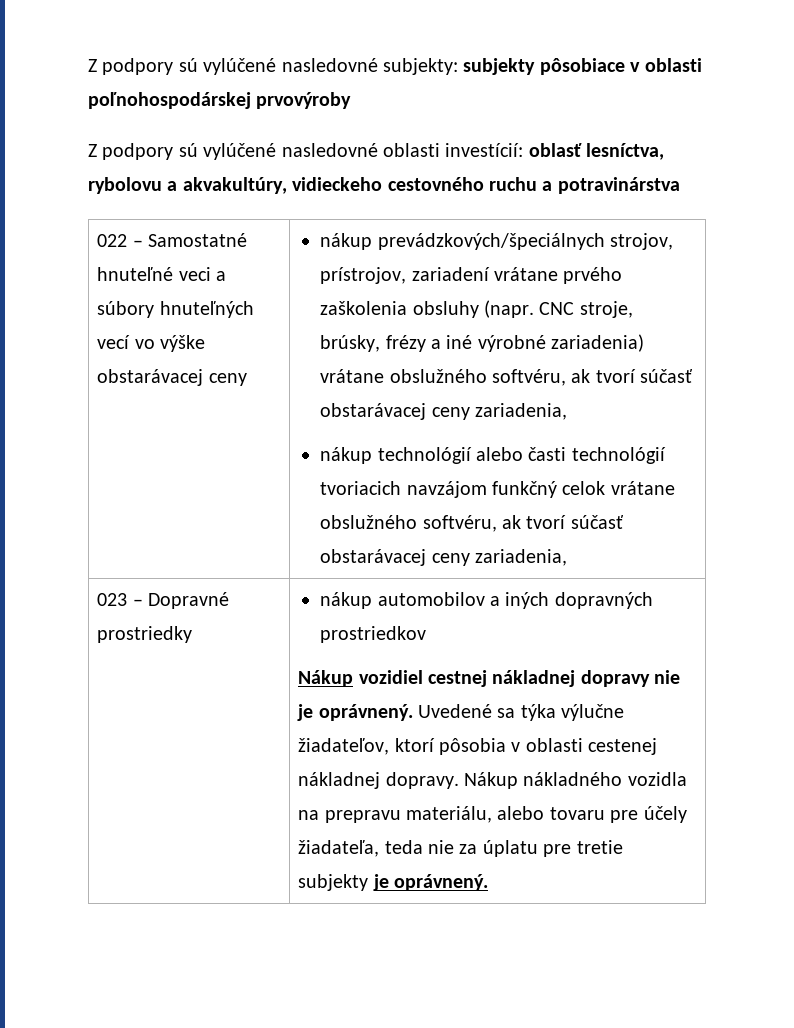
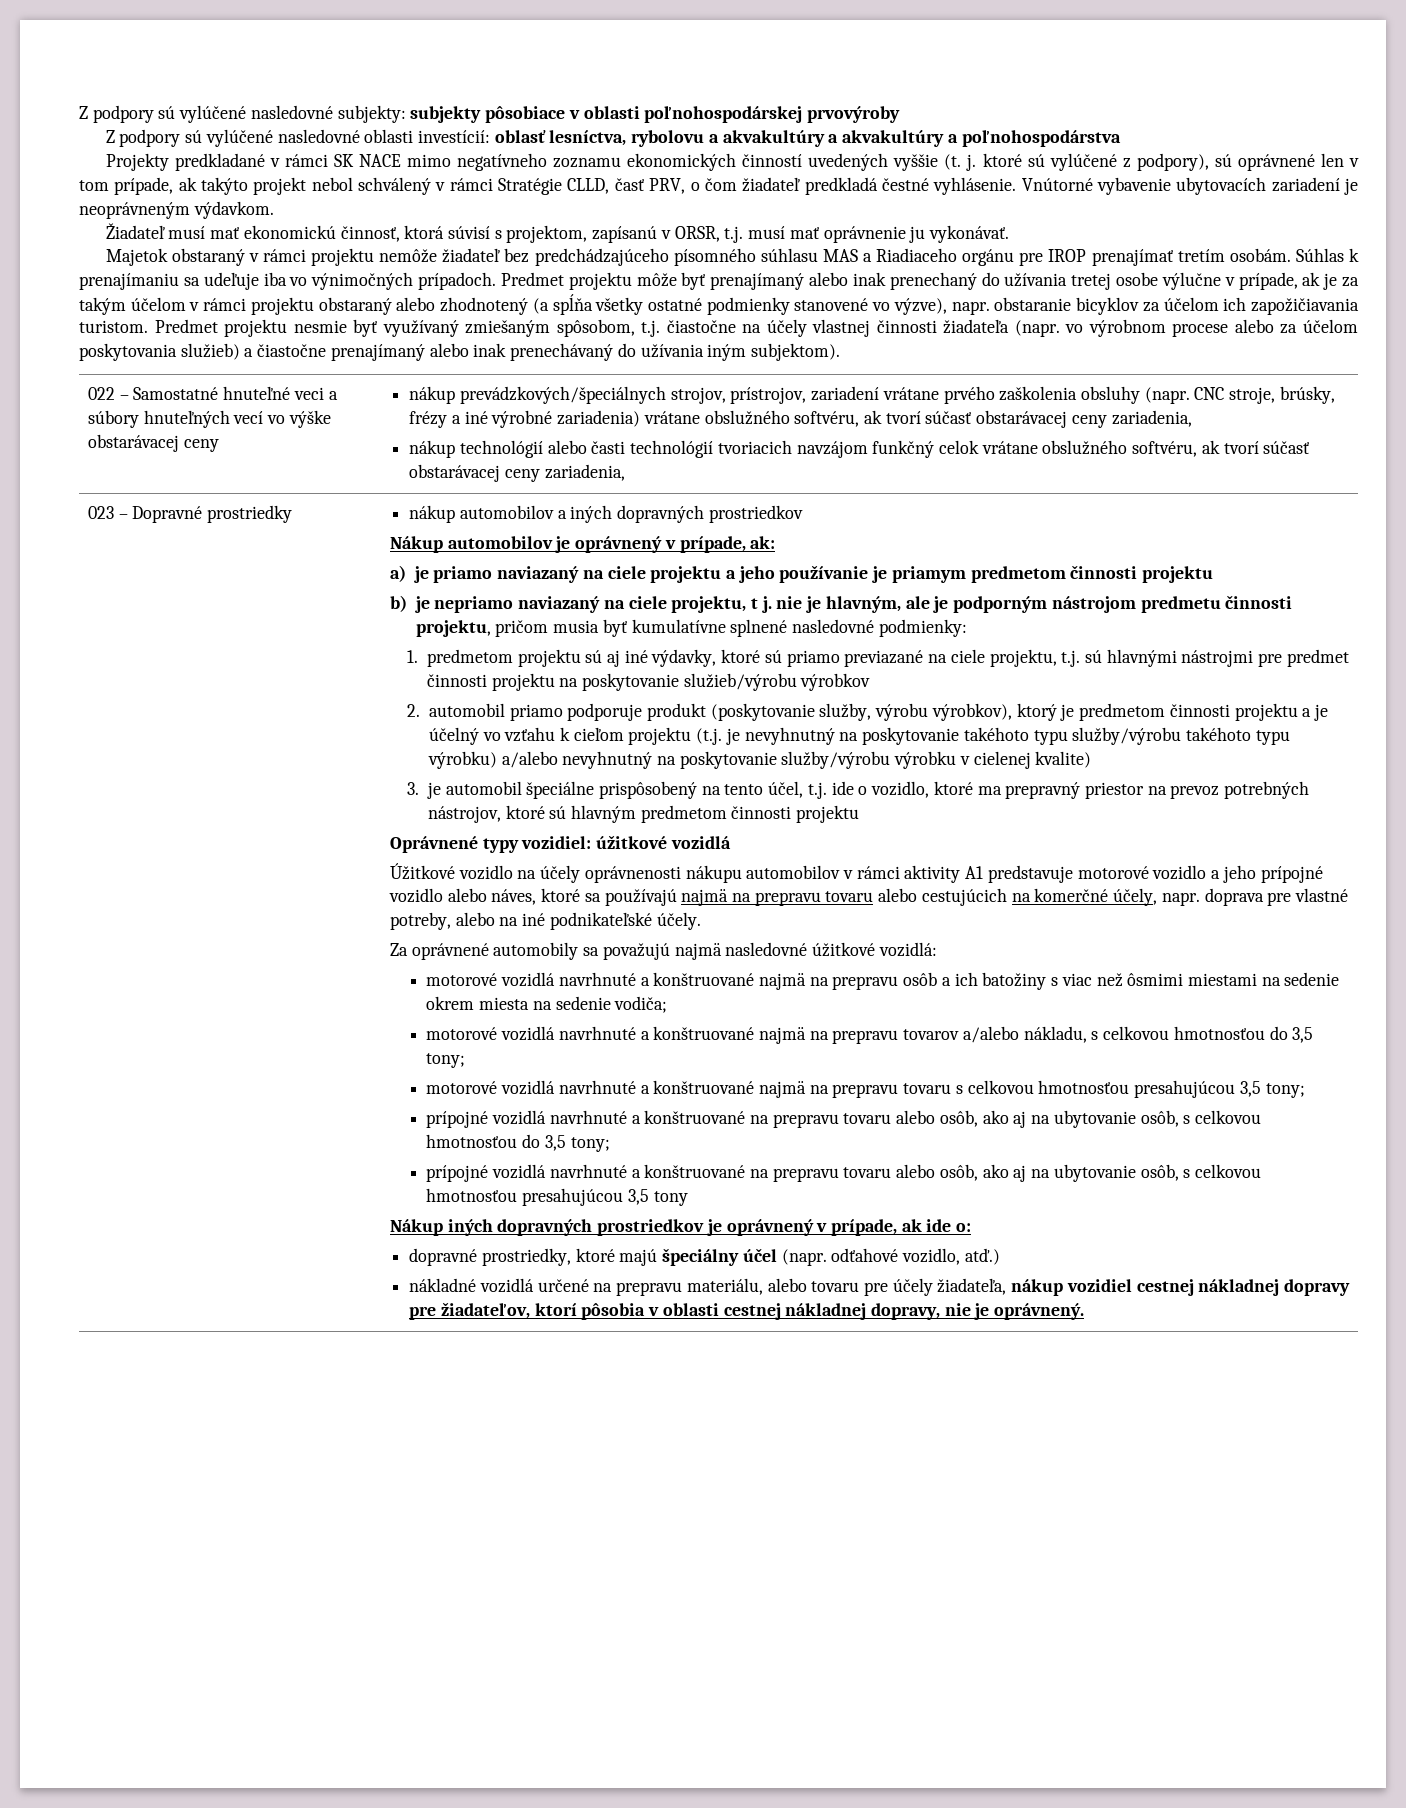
- Z podpory sú vylúčené nasledovné oblasti investícií: oblasť lesníctva, rybolovu a akvakultúry, vidieckeho cestovného ruchu a potravinárstva
+ Z podpory sú vylúčené nasledovné oblasti investícií: oblasť lesníctva, rybolovu a akvakultúry a akvakultúry a poľnohospodárstva
+ Projekty predkladané v rámci SK NACE mimo negatívneho zoznamu ekonomických činností uvedených vyššie (t. j. ktoré sú vylúčené z podpory), sú oprávnené len v tom prípade, ak takýto projekt nebol schválený v rámci Stratégie CLLD, časť PRV, o čom žiadateľ predkladá čestné vyhlásenie. Vnútorné vybavenie ubytovacích zariadení je neoprávneným výdavkom.
+ Žiadateľ musí mať ekonomickú činnosť, ktorá súvisí s projektom, zapísanú v ORSR, t.j. musí mať oprávnenie ju vykonávať.
+ Majetok obstaraný v rámci projektu nemôže žiadateľ bez predchádzajúceho písomného súhlasu MAS a Riadiaceho orgánu pre IROP prenajímať tretím osobám. Súhlas k prenajímaniu sa udeľuje iba vo výnimočných prípadoch. Predmet projektu môže byť prenajímaný alebo inak prenechaný do užívania tretej osobe výlučne v prípade, ak je za takým účelom v rámci projektu obstaraný alebo zhodnotený (a spĺňa všetky ostatné podmienky stanovené vo výzve), napr. obstaranie bicyklov za účelom ich zapožičiavania turistom. Predmet projektu nesmie byť využívaný zmiešaným spôsobom, t.j. čiastočne na účely vlastnej činnosti žiadateľa (napr. vo výrobnom procese alebo za účelom poskytovania služieb) a čiastočne prenajímaný alebo inak prenechávaný do užívania iným subjektom).
- Nákup vozidiel cestnej nákladnej dopravy nie je oprávnený. Uvedené sa týka výlučne žiadateľov, ktorí pôsobia v oblasti cestenej nákladnej dopravy. Nákup nákladného vozidla na prepravu materiálu, alebo tovaru pre účely žiadateľa, teda nie za úplatu pre tretie subjekty je oprávnený.
+ Nákup automobilov je oprávnený v prípade, ak:
+ a) je priamo naviazaný na ciele projektu a jeho používanie je priamym predmetom činnosti projektu
+ b) je nepriamo naviazaný na ciele projektu, t j. nie je hlavným, ale je podporným nástrojom predmetu činnosti projektu, pričom musia byť kumulatívne splnené nasledovné podmienky:
+ 1. predmetom projektu sú aj iné výdavky, ktoré sú priamo previazané na ciele projektu, t.j. sú hlavnými nástrojmi pre predmet činnosti projektu na poskytovanie služieb/výrobu výrobkov
+ 2. automobil priamo podporuje produkt (poskytovanie služby, výrobu výrobkov), ktorý je predmetom činnosti projektu a je účelný vo vzťahu k cieľom projektu (t.j. je nevyhnutný na poskytovanie takéhoto typu služby/výrobu takéhoto typu výrobku) a/alebo nevyhnutný na poskytovanie služby/výrobu výrobku v cielenej kvalite)
+ 3. je automobil špeciálne prispôsobený na tento účel, t.j. ide o vozidlo, ktoré ma prepravný priestor na prevoz potrebných nástrojov, ktoré sú hlavným predmetom činnosti projektu
+ Oprávnené typy vozidiel: úžitkové vozidlá
+ Úžitkové vozidlo na účely oprávnenosti nákupu automobilov v rámci aktivity A1 predstavuje motorové vozidlo a jeho prípojné vozidlo alebo náves, ktoré sa používajú najmä na prepravu tovaru alebo cestujúcich na komerčné účely, napr. doprava pre vlastné potreby, alebo na iné podnikateľské účely.
+ Za oprávnené automobily sa považujú najmä nasledovné úžitkové vozidlá:
+ motorové vozidlá navrhnuté a konštruované najmä na prepravu osôb a ich batožiny s viac než ôsmimi miestami na sedenie okrem miesta na sedenie vodiča;
+ motorové vozidlá navrhnuté a konštruované najmä na prepravu tovarov a/alebo nákladu, s celkovou hmotnosťou do 3,5 tony;
+ motorové vozidlá navrhnuté a konštruované najmä na prepravu tovaru s celkovou hmotnosťou presahujúcou 3,5 tony;
+ prípojné vozidlá navrhnuté a konštruované na prepravu tovaru alebo osôb, ako aj na ubytovanie osôb, s celkovou hmotnosťou do 3,5 tony;
+ prípojné vozidlá navrhnuté a konštruované na prepravu tovaru alebo osôb, ako aj na ubytovanie osôb, s celkovou hmotnosťou presahujúcou 3,5 tony
+ Nákup iných dopravných prostriedkov je oprávnený v prípade, ak ide o:
+ dopravné prostriedky, ktoré majú špeciálny účel (napr. odťahové vozidlo, atď.)
+ nákladné vozidlá určené na prepravu materiálu, alebo tovaru pre účely žiadateľa, nákup vozidiel cestnej nákladnej dopravy pre žiadateľov, ktorí pôsobia v oblasti cestnej nákladnej dopravy, nie je oprávnený.

